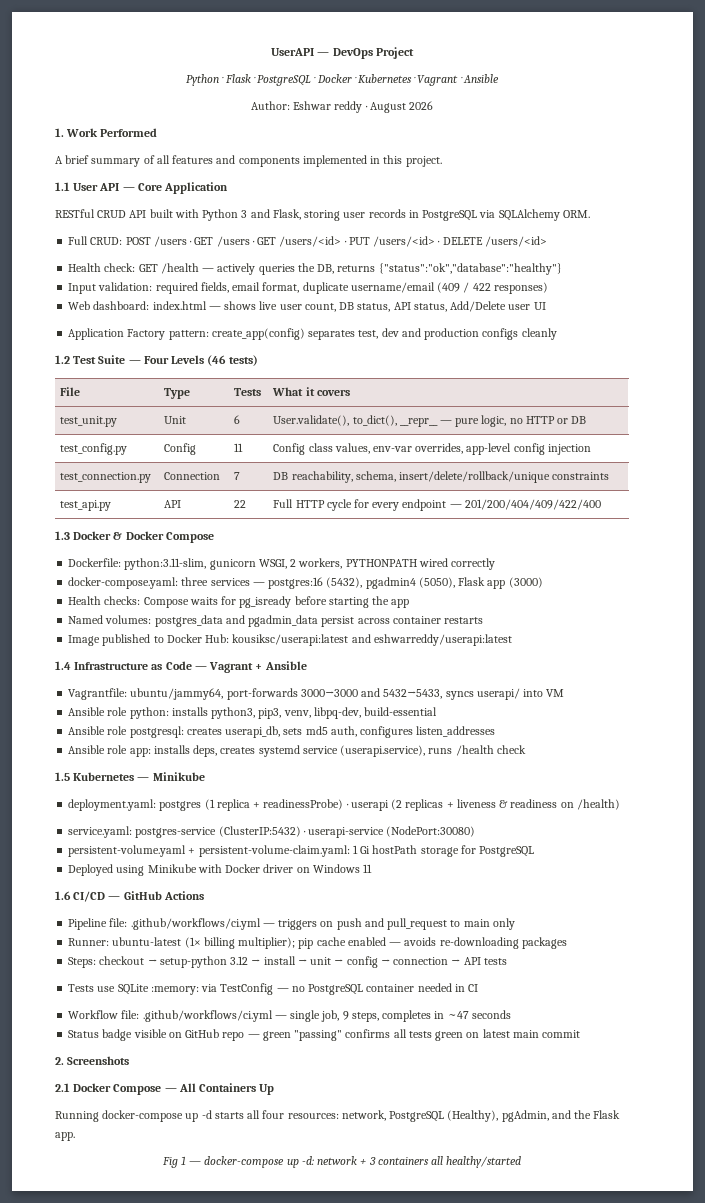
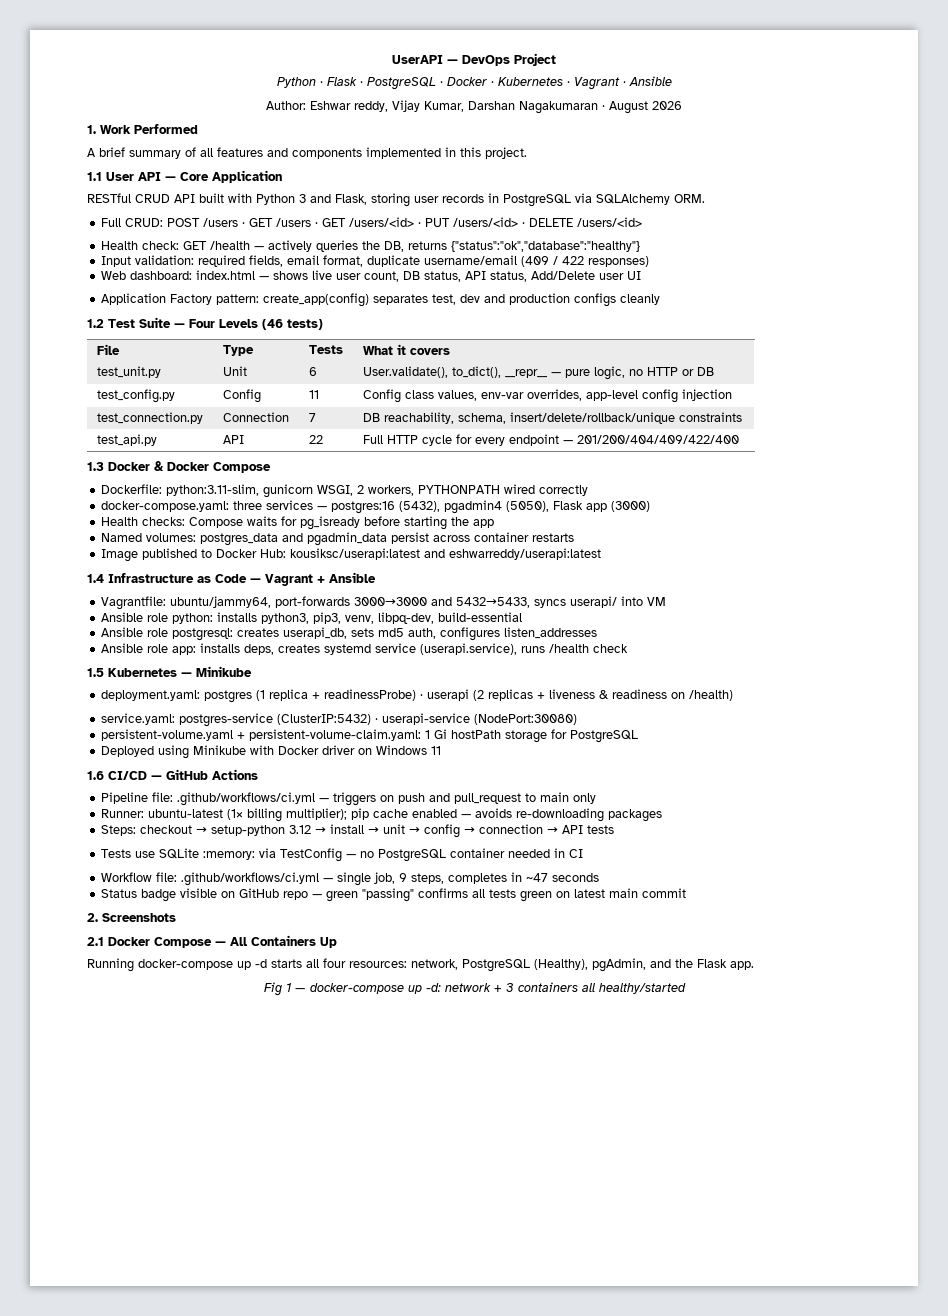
- Author: Eshwar reddy · August 2026
+ Author: Eshwar reddy, Vijay Kumar, Darshan Nagakumaran · August 2026

